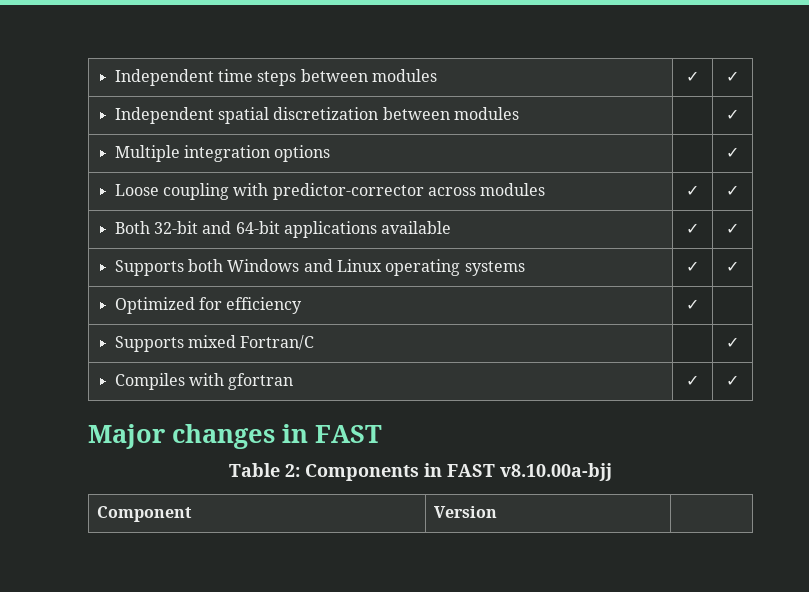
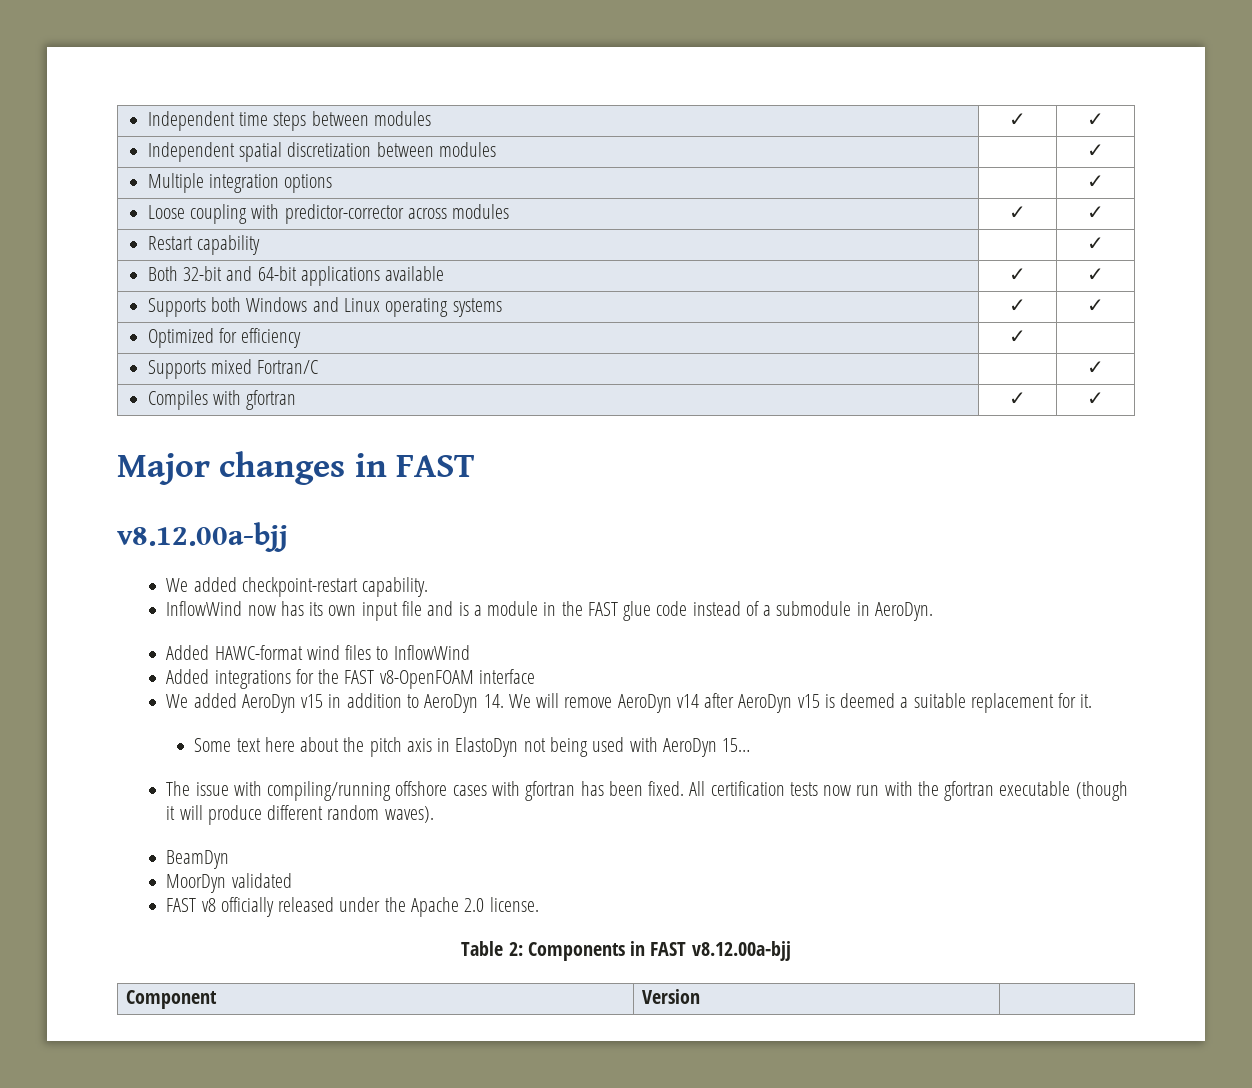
+ Restart capability | | ✓
  Major changes in FAST
+ v8.12.00a-bjj
+ We added checkpoint-restart capability.
+ InflowWind now has its own input file and is a module in the FAST glue code instead of a submodule in AeroDyn.
+ Added HAWC-format wind files to InflowWind
+ Added integrations for the FAST v8-OpenFOAM interface
+ We added AeroDyn v15 in addition to AeroDyn 14. We will remove AeroDyn v14 after AeroDyn v15 is deemed a suitable replacement for it.
+ Some text here about the pitch axis in ElastoDyn not being used with AeroDyn 15…
+ The issue with compiling/running offshore cases with gfortran has been fixed. All certification tests now run with the gfortran executable (though it will produce different random waves).
+ BeamDyn
+ MoorDyn validated
+ FAST v8 officially released under the Apache 2.0 license.
- Table 2: Components in FAST v8.10.00a-bjj
+ Table 2: Components in FAST v8.12.00a-bjj

